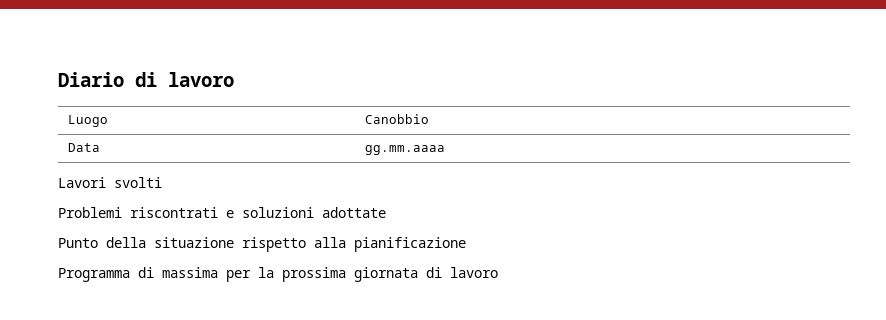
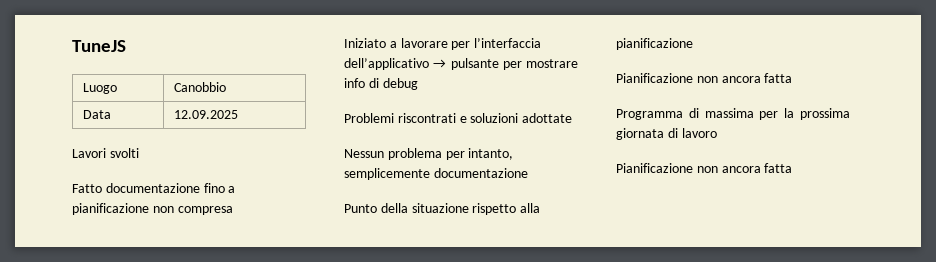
- Diario di lavoro
+ TuneJS
- Data | gg.mm.aaaa
+ Data | 12.09.2025
+ Fatto documentazione fino a pianificazione non compresa
+ Iniziato a lavorare per l’interfaccia dell’applicativo → pulsante per mostrare info di debug
+ Nessun problema per intanto, semplicemente documentazione
  Punto della situazione rispetto alla pianificazione
+ Pianificazione non ancora fatta
  Programma di massima per la prossima giornata di lavoro
+ Pianificazione non ancora fatta

